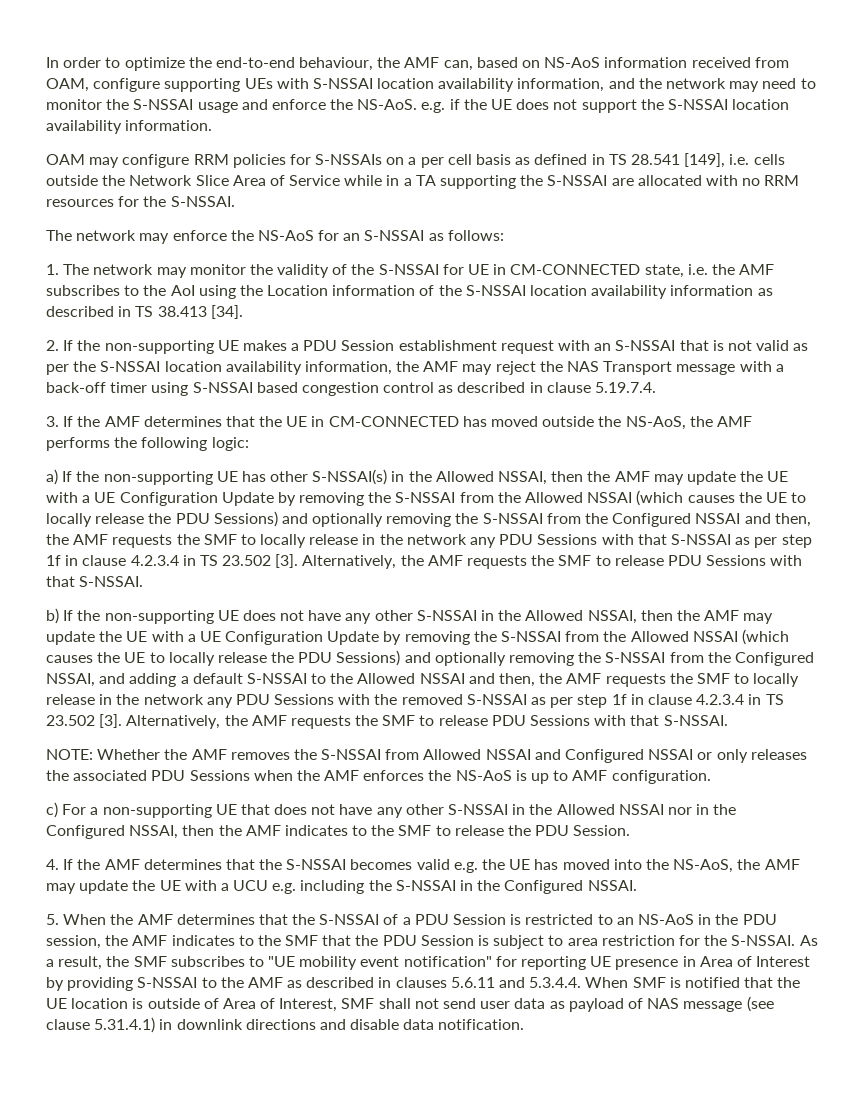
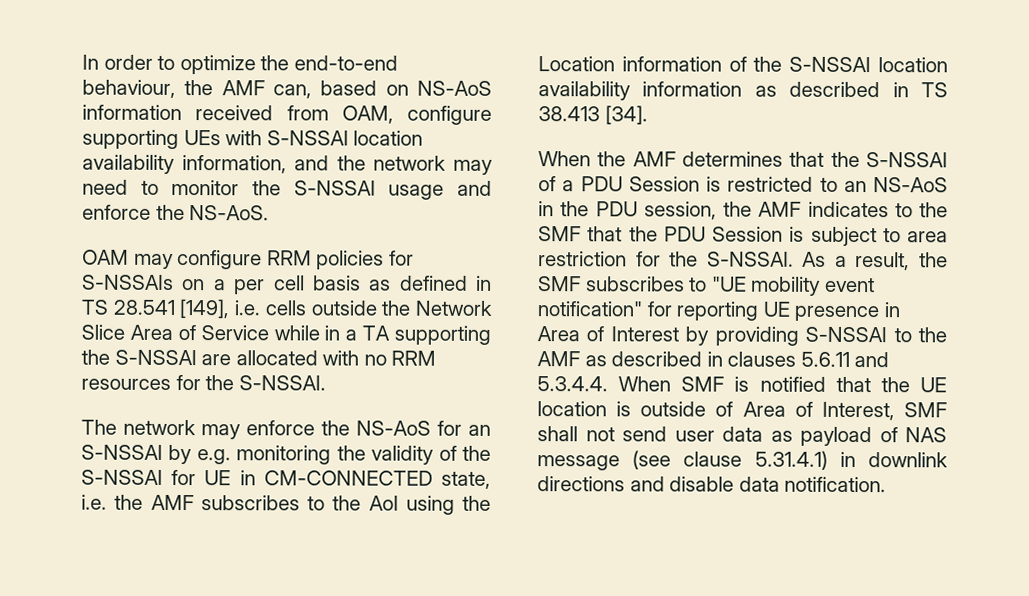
- In order to optimize the end-to-end behaviour, the AMF can, based on NS-AoS information received from OAM, configure supporting UEs with S-NSSAI location availability information, and the network may need to monitor the S-NSSAI usage and enforce the NS-AoS. e.g. if the UE does not support the S-NSSAI location availability information.
+ In order to optimize the end-to-end behaviour, the AMF can, based on NS-AoS information received from OAM, configure supporting UEs with S-NSSAI location availability information, and the network may need to monitor the S-NSSAI usage and enforce the NS-AoS.
- The network may enforce the NS-AoS for an S-NSSAI as follows:
- 1. The network may monitor the validity of the S-NSSAI for UE in CM-CONNECTED state, i.e. the AMF subscribes to the AoI using the Location information of the S-NSSAI location availability information as described in TS 38.413 [34].
+ The network may enforce the NS-AoS for an S-NSSAI by e.g. monitoring the validity of the S-NSSAI for UE in CM-CONNECTED state, i.e. the AMF subscribes to the AoI using the Location information of the S-NSSAI location availability information as described in TS 38.413 [34].
- 2. If the non-supporting UE makes a PDU Session establishment request with an S-NSSAI that is not valid as per the S-NSSAI location availability information, the AMF may reject the NAS Transport message with a back-off timer using S-NSSAI based congestion control as described in clause 5.19.7.4.
- 3. If the AMF determines that the UE in CM-CONNECTED has moved outside the NS-AoS, the AMF performs the following logic:
- a) If the non-supporting UE has other S-NSSAI(s) in the Allowed NSSAI, then the AMF may update the UE with a UE Configuration Update by removing the S-NSSAI from the Allowed NSSAI (which causes the UE to locally release the PDU Sessions) and optionally removing the S-NSSAI from the Configured NSSAI and then, the AMF requests the SMF to locally release in the network any PDU Sessions with that S-NSSAI as per step 1f in clause 4.2.3.4 in TS 23.502 [3]. Alternatively, the AMF requests the SMF to release PDU Sessions with that S-NSSAI.
- b) If the non-supporting UE does not have any other S-NSSAI in the Allowed NSSAI, then the AMF may update the UE with a UE Configuration Update by removing the S-NSSAI from the Allowed NSSAI (which causes the UE to locally release the PDU Sessions) and optionally removing the S-NSSAI from the Configured NSSAI, and adding a default S-NSSAI to the Allowed NSSAI and then, the AMF requests the SMF to locally release in the network any PDU Sessions with the removed S-NSSAI as per step 1f in clause 4.2.3.4 in TS 23.502 [3]. Alternatively, the AMF requests the SMF to release PDU Sessions with that S-NSSAI.
- NOTE: Whether the AMF removes the S-NSSAI from Allowed NSSAI and Configured NSSAI or only releases the associated PDU Sessions when the AMF enforces the NS-AoS is up to AMF configuration.
- c) For a non-supporting UE that does not have any other S-NSSAI in the Allowed NSSAI nor in the Configured NSSAI, then the AMF indicates to the SMF to release the PDU Session.
- 4. If the AMF determines that the S-NSSAI becomes valid e.g. the UE has moved into the NS-AoS, the AMF may update the UE with a UCU e.g. including the S-NSSAI in the Configured NSSAI.
- 5. When the AMF determines that the S-NSSAI of a PDU Session is restricted to an NS-AoS in the PDU session, the AMF indicates to the SMF that the PDU Session is subject to area restriction for the S-NSSAI.
+ When the AMF determines that the S-NSSAI of a PDU Session is restricted to an NS-AoS in the PDU session, the AMF indicates to the SMF that the PDU Session is subject to area restriction for the S-NSSAI.

